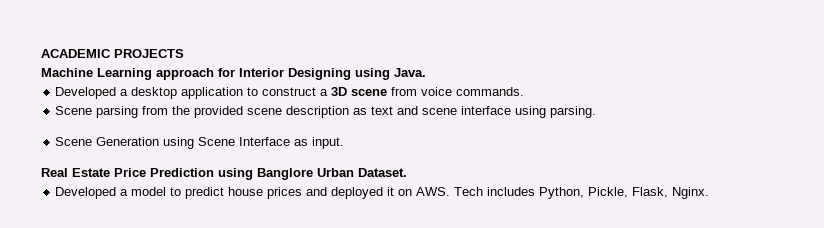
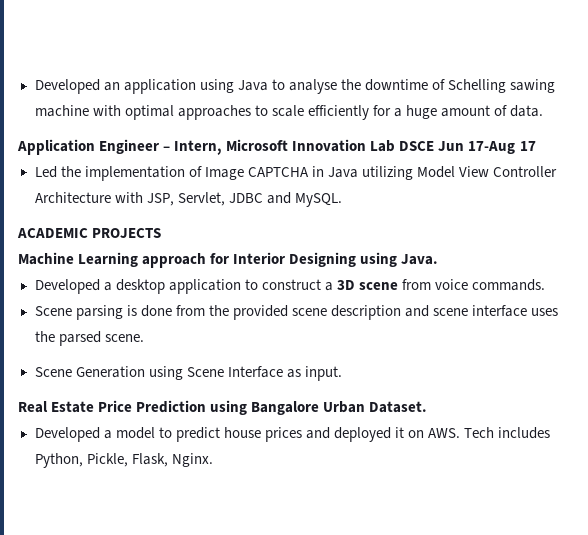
+ Developed an application using Java to analyse the downtime of Schelling sawing machine with optimal approaches to scale efficiently for a huge amount of data.
+ Application Engineer – Intern, Microsoft Innovation Lab DSCE Jun 17-Aug 17
+ Led the implementation of Image CAPTCHA in Java utilizing Model View Controller Architecture with JSP, Servlet, JDBC and MySQL.
- Scene parsing from the provided scene description as text and scene interface using parsing.
+ Scene parsing is done from the provided scene description and scene interface uses the parsed scene.
- Real Estate Price Prediction using Banglore Urban Dataset.
+ Real Estate Price Prediction using Bangalore Urban Dataset.

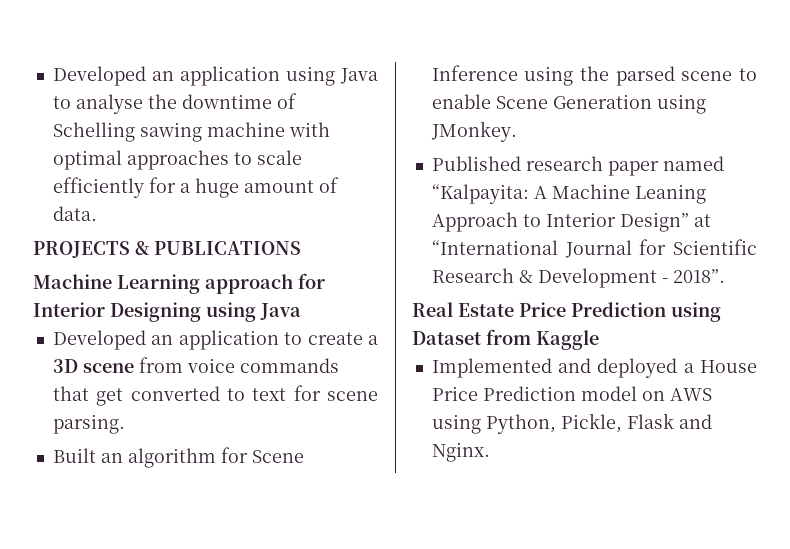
- Application Engineer – Intern, Microsoft Innovation Lab DSCE Jun 17-Aug 17
- Led the implementation of Image CAPTCHA in Java utilizing Model View Controller Architecture with JSP, Servlet, JDBC and MySQL.
- ACADEMIC PROJECTS
+ PROJECTS & PUBLICATIONS
- Machine Learning approach for Interior Designing using Java.
- Developed a desktop application to construct a 3D scene from voice commands.
- Scene parsing is done from the provided scene description and scene interface uses the parsed scene.
- Scene Generation using Scene Interface as input.
+ Machine Learning approach for Interior Designing using Java
+ Developed an application to create a 3D scene from voice commands that get converted to text for scene parsing.
+ Built an algorithm for Scene Inference using the parsed scene to enable Scene Generation using JMonkey.
+ Published research paper named “Kalpayita: A Machine Leaning Approach to Interior Design” at “International Journal for Scientific Research & Development - 2018”.
- Real Estate Price Prediction using Bangalore Urban Dataset.
- Developed a model to predict house prices and deployed it on AWS. Tech includes Python, Pickle, Flask, Nginx.
+ Real Estate Price Prediction using Dataset from Kaggle
+ Implemented and deployed a House Price Prediction model on AWS using Python, Pickle, Flask and Nginx.

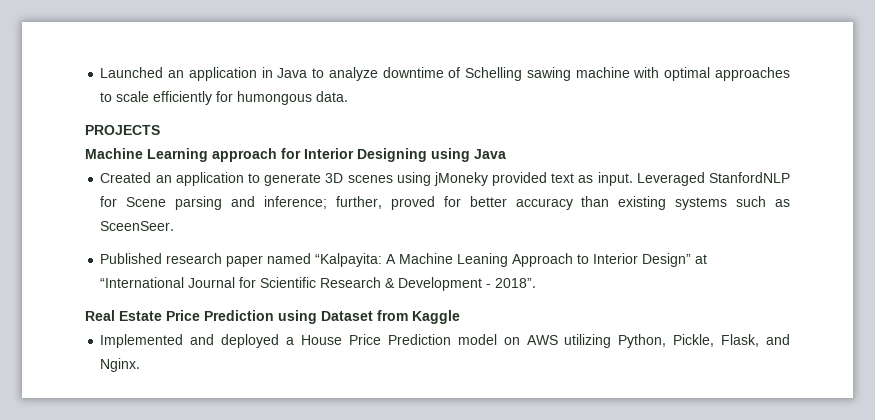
- Developed an application using Java to analyse the downtime of Schelling sawing machine with optimal approaches to scale efficiently for a huge amount of data.
+ Launched an application in Java to analyze downtime of Schelling sawing machine with optimal approaches to scale efficiently for humongous data.
- PROJECTS & PUBLICATIONS
+ PROJECTS
- Developed an application to create a 3D scene from voice commands that get converted to text for scene parsing.
- Built an algorithm for Scene Inference using the parsed scene to enable Scene Generation using JMonkey.
+ Created an application to generate 3D scenes using jMoneky provided text as input. Leveraged StanfordNLP for Scene parsing and inference; further, proved for better accuracy than existing systems such as SceenSeer.
- Implemented and deployed a House Price Prediction model on AWS using Python, Pickle, Flask and Nginx.
+ Implemented and deployed a House Price Prediction model on AWS utilizing Python, Pickle, Flask, and Nginx.

